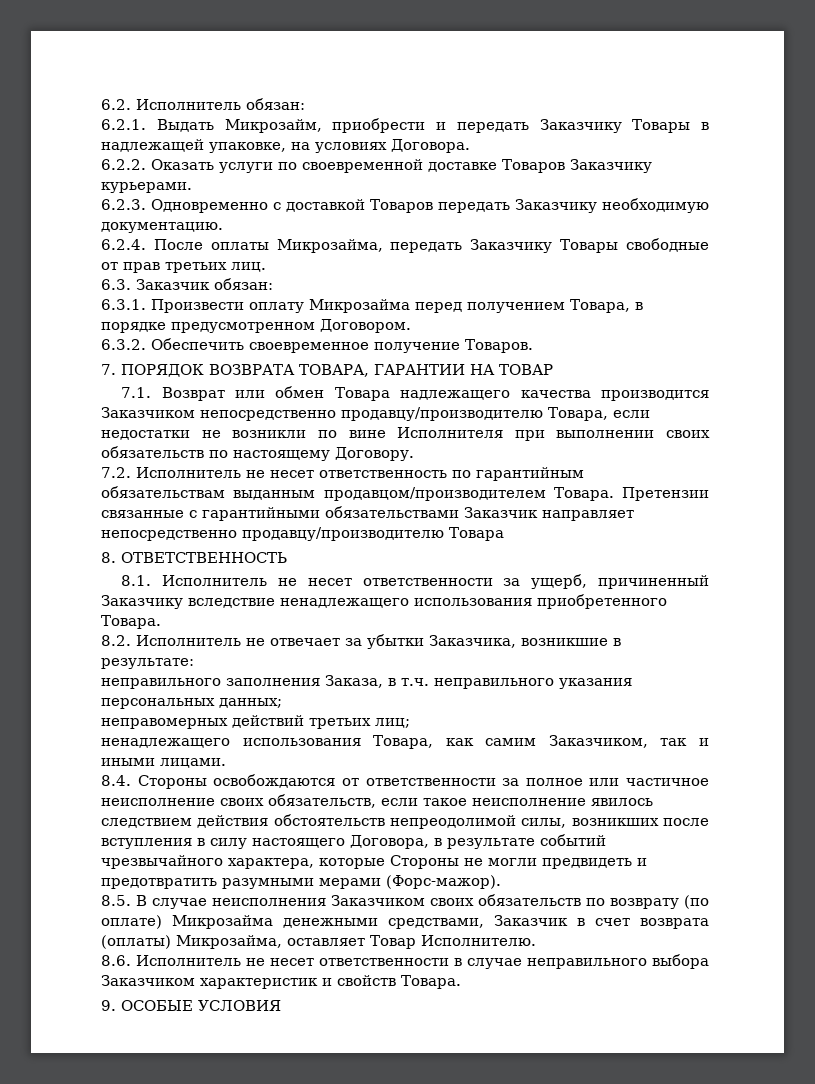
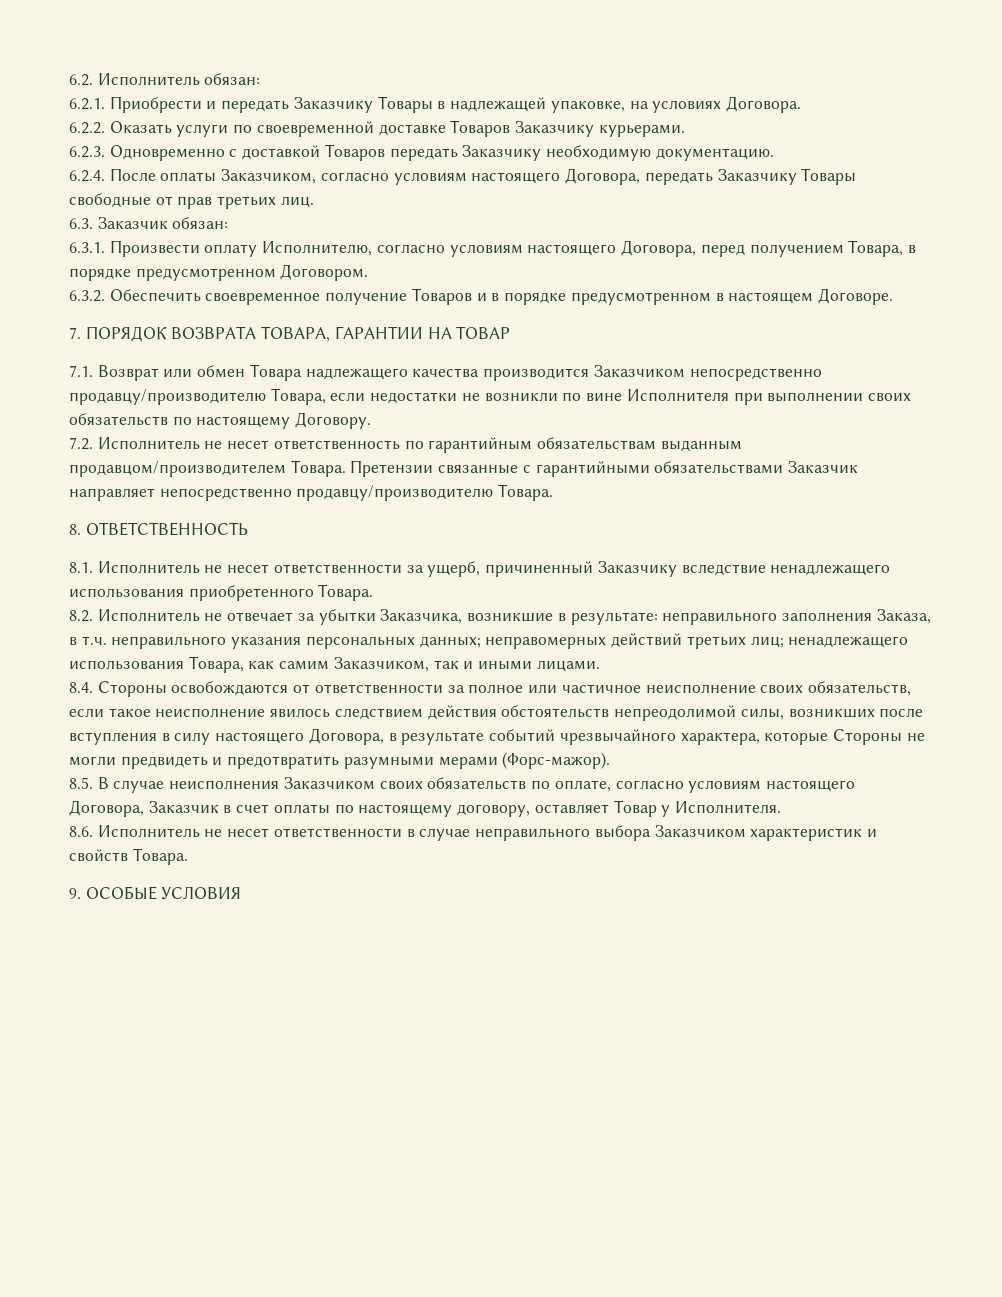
- 6.2.1. Выдать Микрозайм, приобрести и передать Заказчику Товары в надлежащей упаковке, на условиях Договора.
+ 6.2.1. Приобрести и передать Заказчику Товары в надлежащей упаковке, на условиях Договора.
- 6.2.4. После оплаты Микрозайма, передать Заказчику Товары свободные от прав третьих лиц.
+ 6.2.4. После оплаты Заказчиком, согласно условиям настоящего Договора, передать Заказчику Товары свободные от прав третьих лиц.
- 6.3.1. Произвести оплату Микрозайма перед получением Товара, в порядке предусмотренном Договором.
+ 6.3.1. Произвести оплату Исполнителю, согласно условиям настоящего Договора, перед получением Товара, в порядке предусмотренном Договором.
- 6.3.2. Обеспечить своевременное получение Товаров.
+ 6.3.2. Обеспечить своевременное получение Товаров и в порядке предусмотренном в настоящем Договоре.
- Претензии связанные с гарантийными обязательствами Заказчик направляет непосредственно продавцу/производителю Товара
+ Претензии связанные с гарантийными обязательствами Заказчик направляет непосредственно продавцу/производителю Товара.
- 8.2. Исполнитель не отвечает за убытки Заказчика, возникшие в результате:
- неправильного заполнения Заказа, в т.ч. неправильного указания персональных данных;
- неправомерных действий третьих лиц;
- ненадлежащего использования Товара, как самим Заказчиком, так и иными лицами.
+ 8.2. Исполнитель не отвечает за убытки Заказчика, возникшие в результате: неправильного заполнения Заказа, в т.ч. неправильного указания персональных данных; неправомерных действий третьих лиц; ненадлежащего использования Товара, как самим Заказчиком, так и иными лицами.
- 8.5. В случае неисполнения Заказчиком своих обязательств по возврату (по оплате) Микрозайма денежными средствами, Заказчик в счет возврата (оплаты) Микрозайма, оставляет Товар Исполнителю.
+ 8.5. В случае неисполнения Заказчиком своих обязательств по оплате, согласно условиям настоящего Договора, Заказчик в счет оплаты по настоящему договору, оставляет Товар у Исполнителя.

